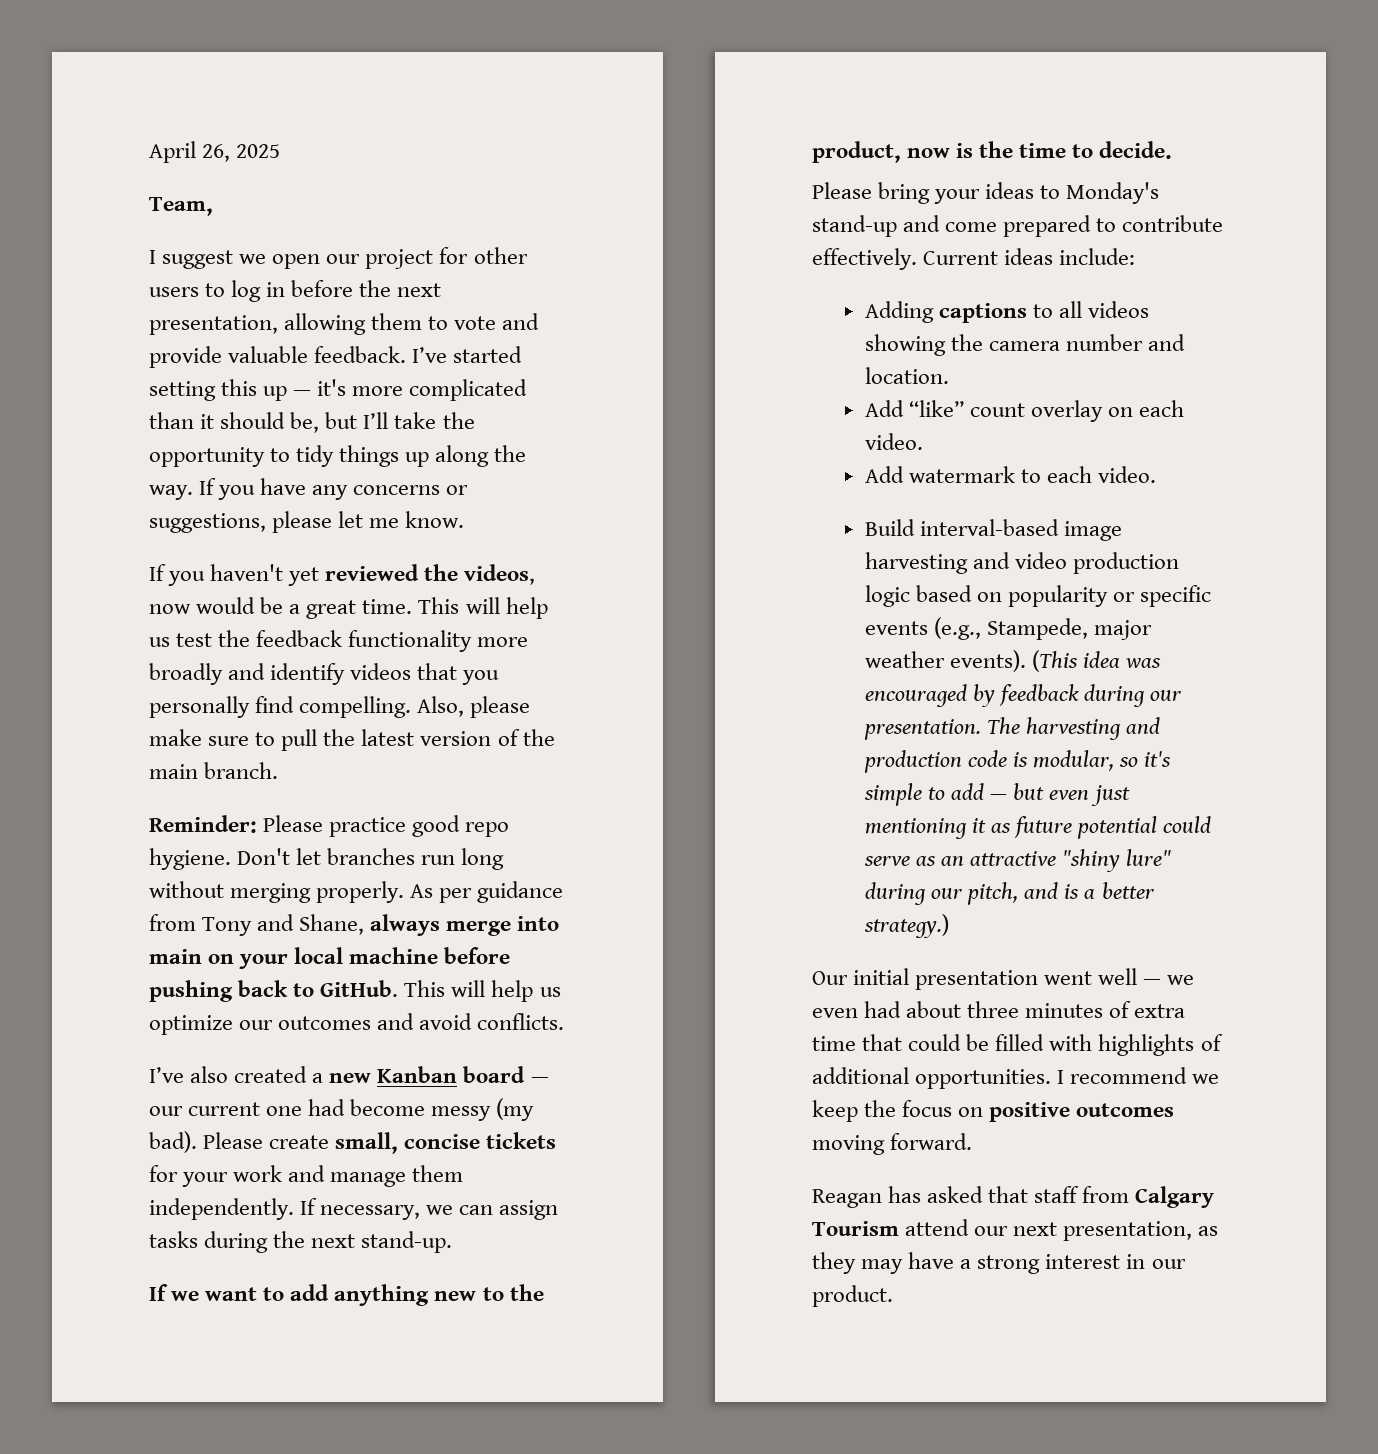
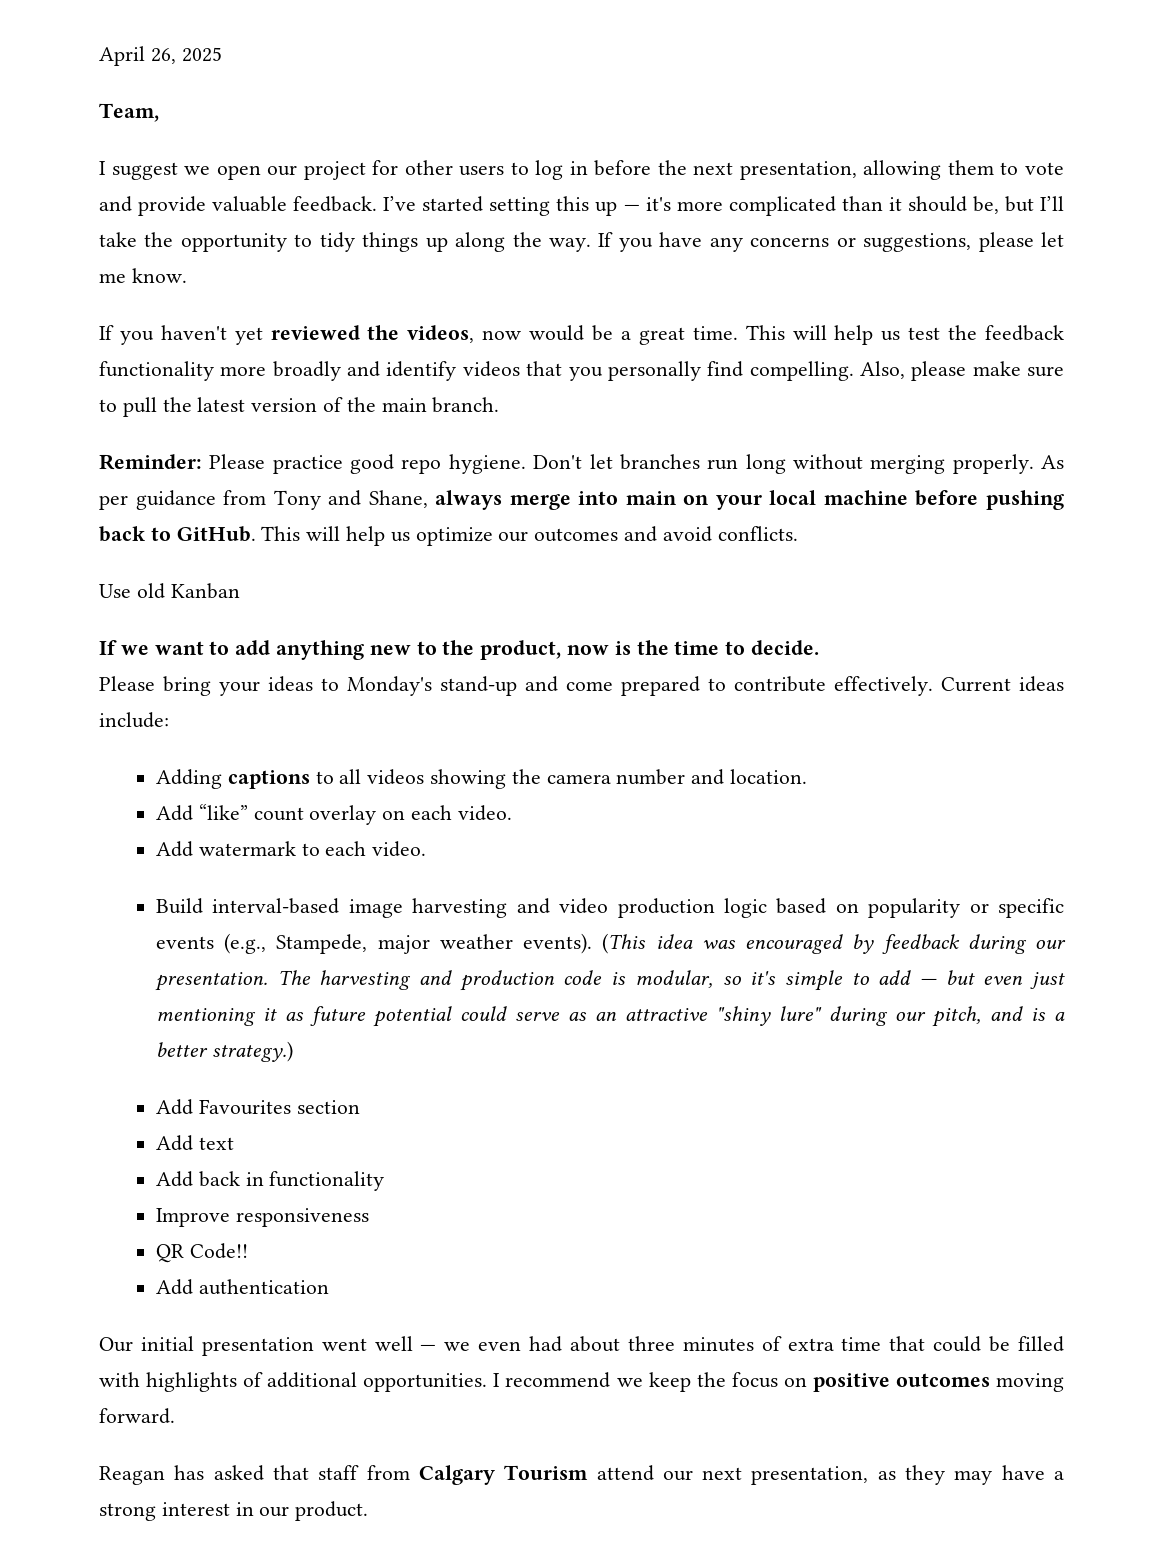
- I’ve also created a new Kanban board — our current one had become messy (my bad). Please create small, concise tickets for your work and manage them independently. If necessary, we can assign tasks during the next stand-up.
+ Use old Kanban
+ Add Favourites section
+ Add text
+ Add back in functionality
+ Improve responsiveness
+ QR Code!!
+ Add authentication

